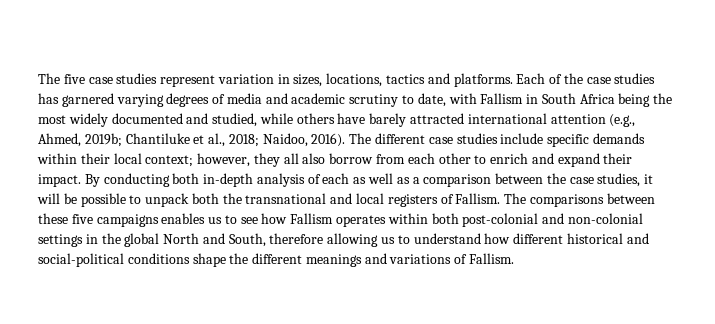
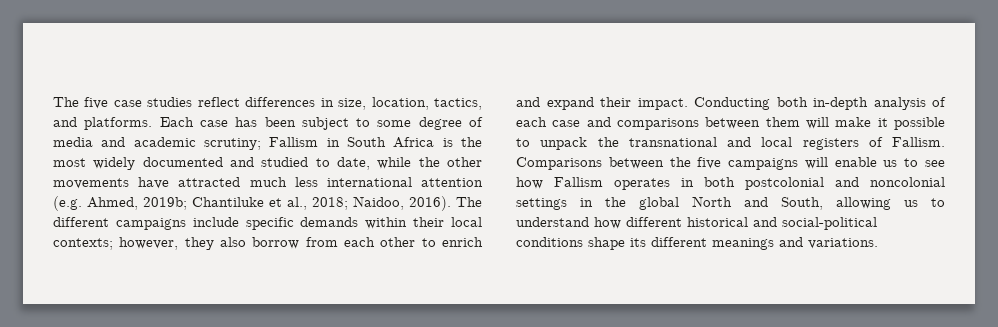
- The five case studies represent variation in sizes, locations, tactics and platforms. Each of the case studies has garnered varying degrees of media and academic scrutiny to date, with Fallism in South Africa being the most widely documented and studied, while others have barely attracted international attention (e.g., Ahmed, 2019b; Chantiluke et al., 2018; Naidoo, 2016).
+ The five case studies reflect differences in size, location, tactics, and platforms. Each case has been subject to some degree of media and academic scrutiny; Fallism in South Africa is the most widely documented and studied to date, while the other movements have attracted much less international attention (e.g. Ahmed, 2019b; Chantiluke et al., 2018; Naidoo, 2016).
- The different case studies include specific demands within their local context; however, they all also borrow from each other to enrich and expand their impact.
+ The different campaigns include specific demands within their local contexts; however, they also borrow from each other to enrich and expand their impact.
- By conducting both in-depth analysis of each as well as a comparison between the case studies, it will be possible to unpack both the transnational and local registers of Fallism.
+ Conducting both in-depth analysis of each case and comparisons between them will make it possible to unpack the transnational and local registers of Fallism.
- The comparisons between these five campaigns enables us to see how Fallism operates within both post-colonial and non-colonial settings in the global North and South, therefore allowing us to understand how different historical and social-political conditions shape the different meanings and variations of Fallism.
+ Comparisons between the five campaigns will enable us to see how Fallism operates in both postcolonial and noncolonial settings in the global North and South, allowing us to understand how different historical and social-political conditions shape its different meanings and variations.

